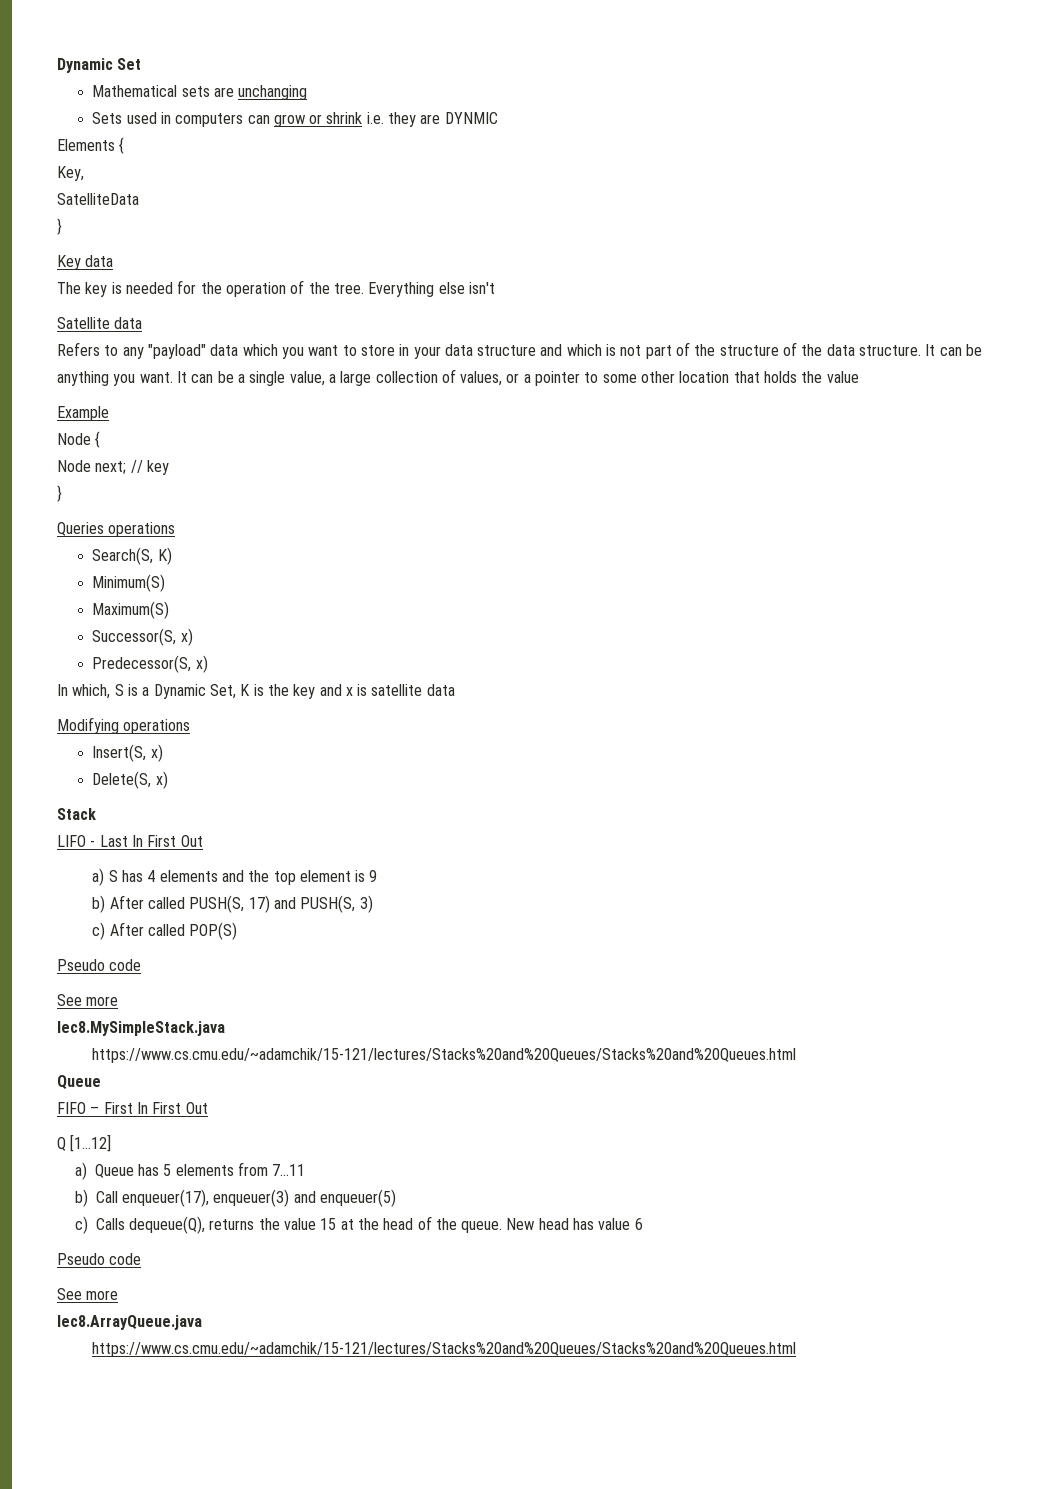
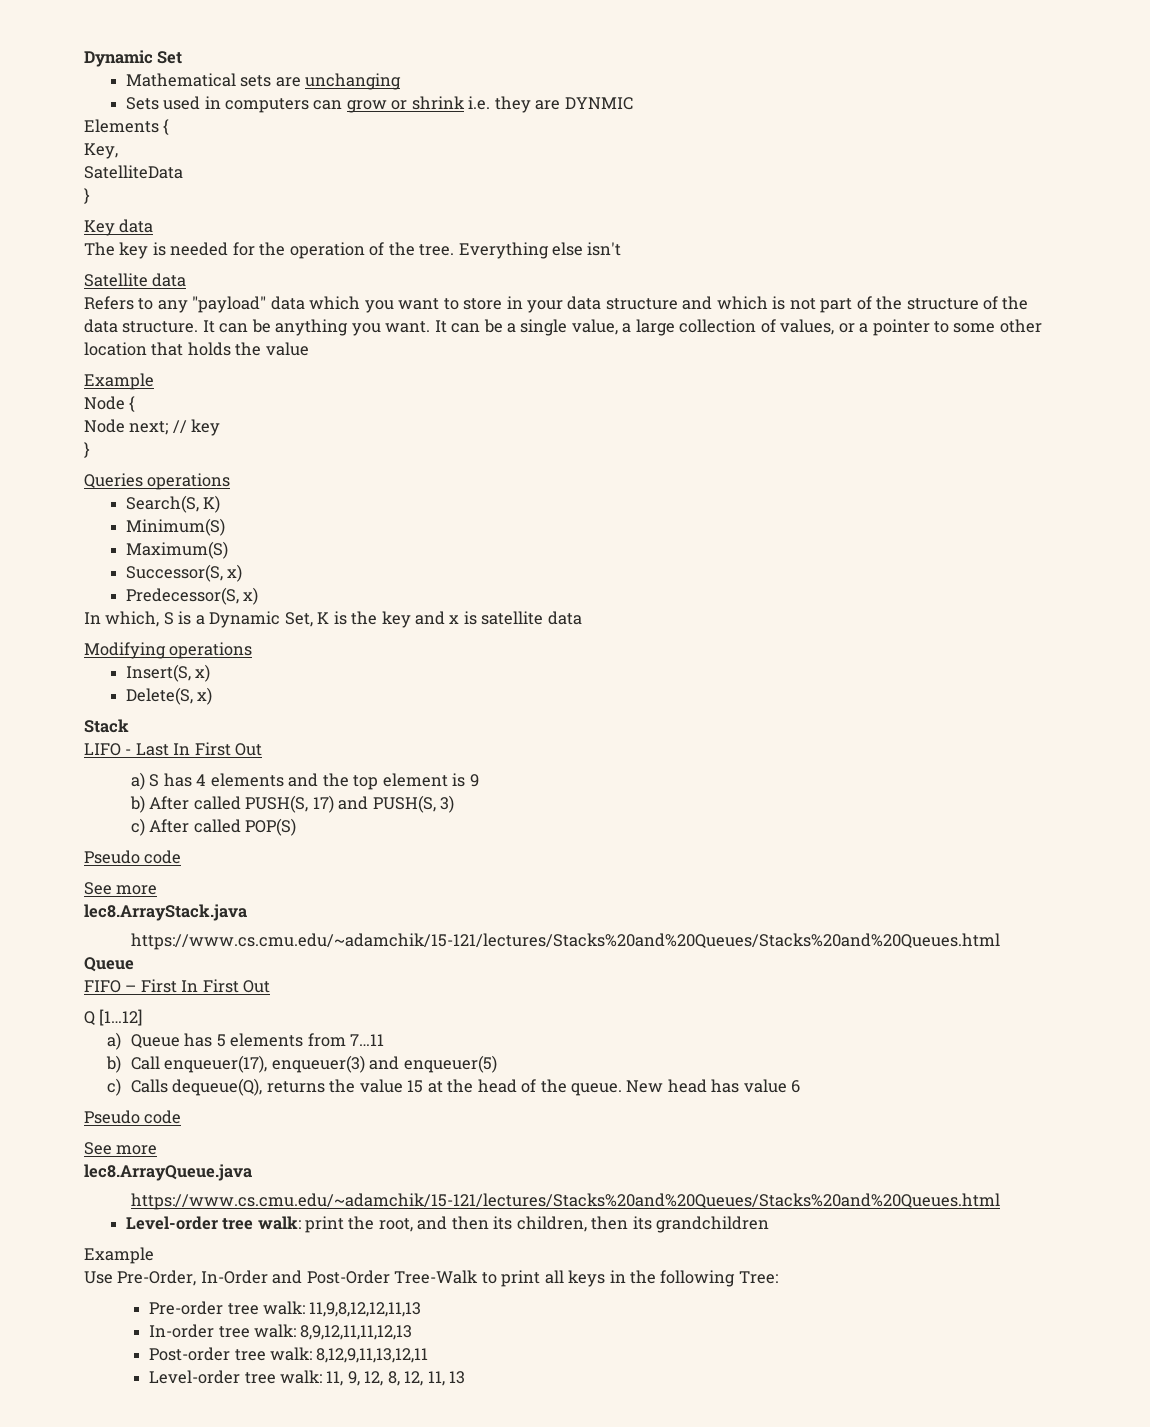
- lec8.MySimpleStack.java
+ lec8.ArrayStack.java
+ Level-order tree walk: print the root, and then its children, then its grandchildren
+ Example
+ Use Pre-Order, In-Order and Post-Order Tree-Walk to print all keys in the following Tree:
+ Pre-order tree walk: 11,9,8,12,12,11,13
+ In-order tree walk: 8,9,12,11,11,12,13
+ Post-order tree walk: 8,12,9,11,13,12,11
+ Level-order tree walk: 11, 9, 12, 8, 12, 11, 13

